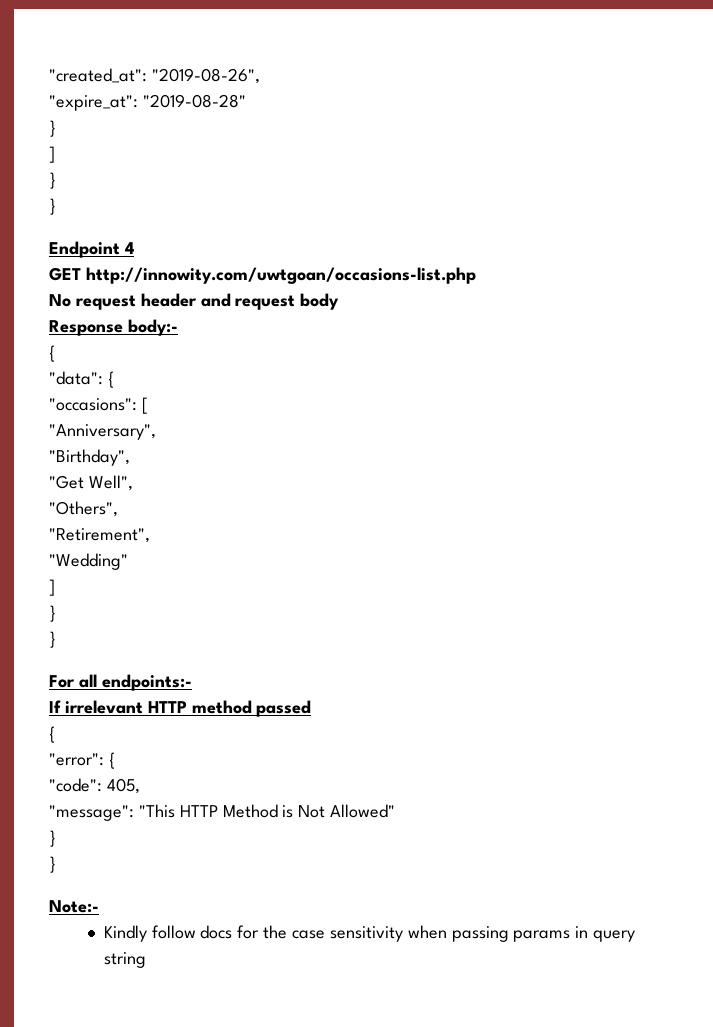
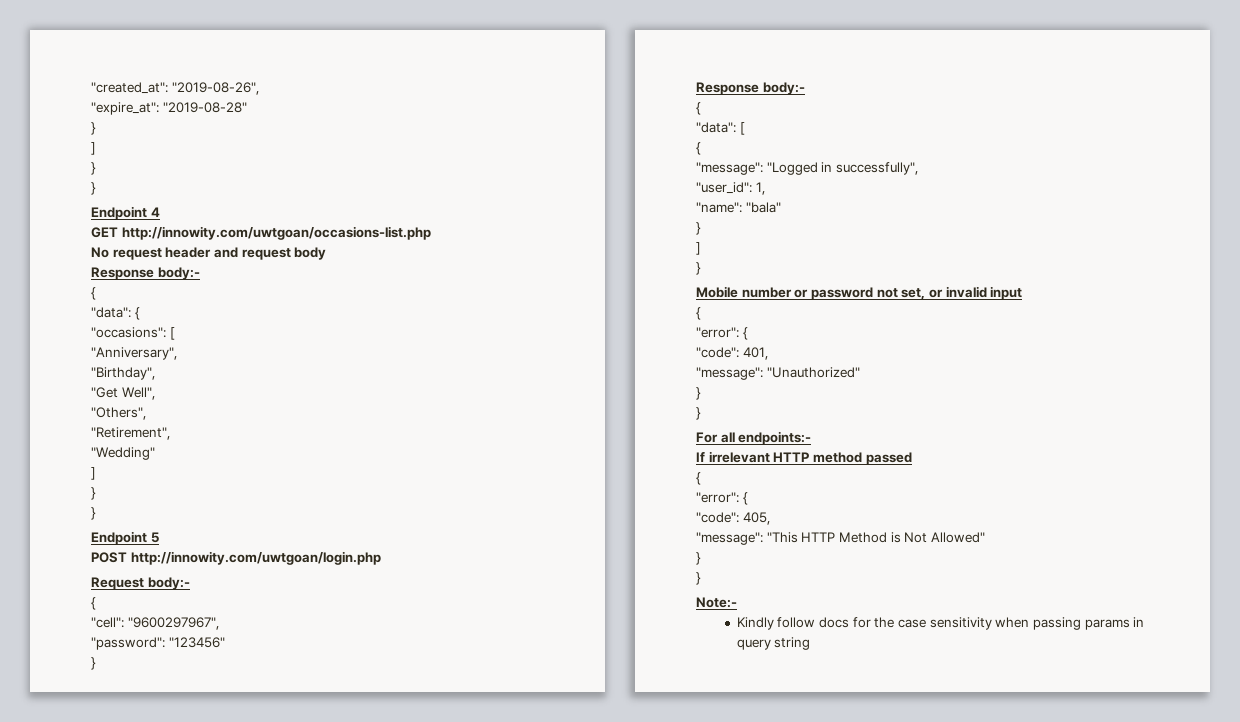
+ Endpoint 5
+ POST http://innowity.com/uwtgoan/login.php
+ Request body:-
+ {
+ "cell": "9600297967",
+ "password": "123456"
+ }
+ Response body:-
+ {
+ "data": [
+ {
+ "message": "Logged in successfully",
+ "user_id": 1,
+ "name": "bala"
+ }
+ ]
+ }
+ Mobile number or password not set, or invalid input
+ {
+ "error": {
+ "code": 401,
+ "message": "Unauthorized"
+ }
+ }

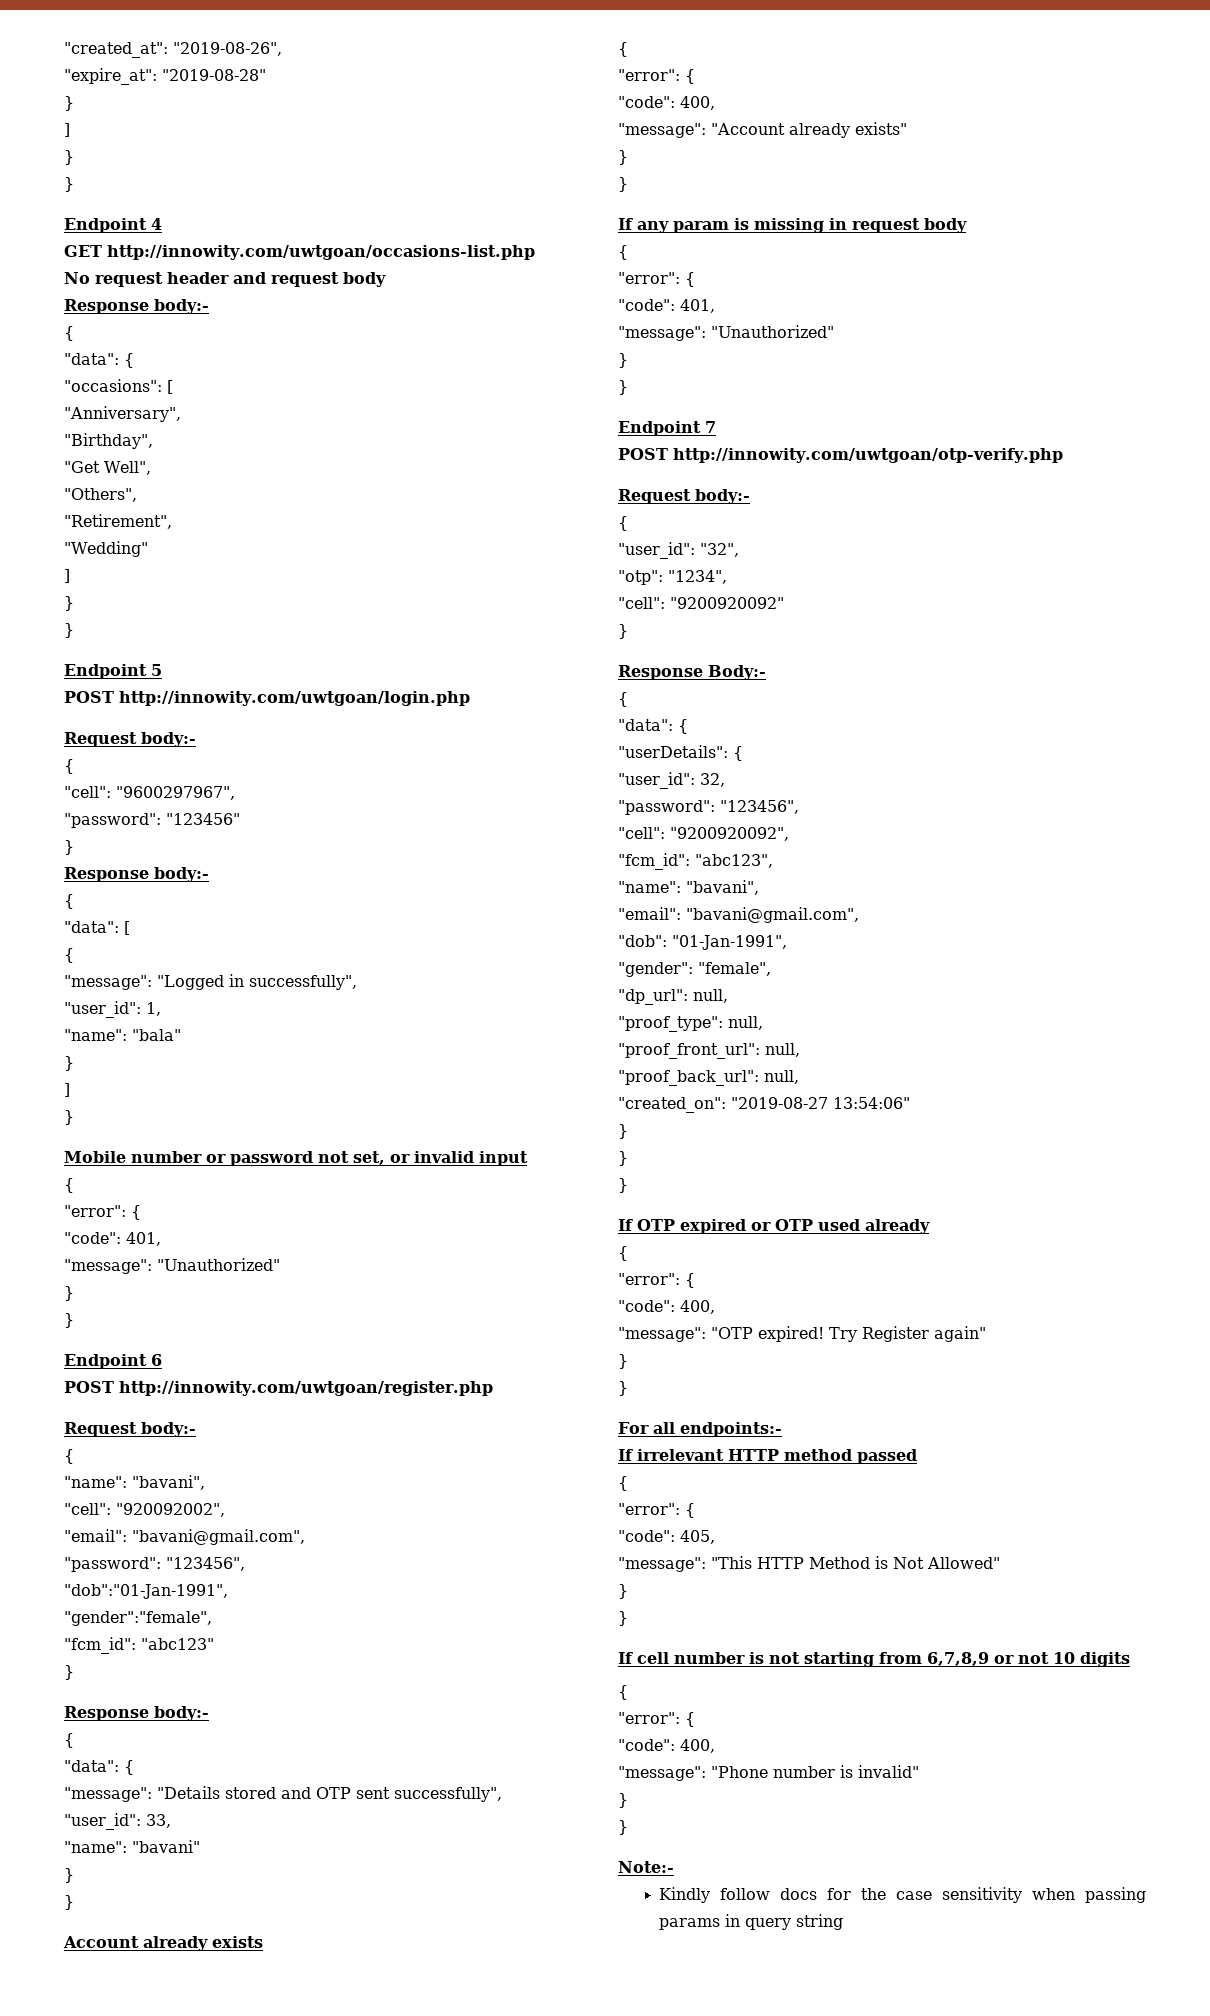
+ Endpoint 6
+ POST http://innowity.com/uwtgoan/register.php
+ Request body:-
+ {
+ "name": "bavani",
+ "cell": "920092002",
+ "email": "bavani@gmail.com",
+ "password": "123456",
+ "dob":"01-Jan-1991",
+ "gender":"female",
+ "fcm_id": "abc123"
+ }
+ Response body:-
+ {
+ "data": {
+ "message": "Details stored and OTP sent successfully",
+ "user_id": 33,
+ "name": "bavani"
+ }
+ }
+ Account already exists
+ {
+ "error": {
+ "code": 400,
+ "message": "Account already exists"
+ }
+ }
+ If any param is missing in request body
+ {
+ "error": {
+ "code": 401,
+ "message": "Unauthorized"
+ }
+ }
+ Endpoint 7
+ POST http://innowity.com/uwtgoan/otp-verify.php
+ Request body:-
+ {
+ "user_id": "32",
+ "otp": "1234",
+ "cell": "9200920092"
+ }
+ Response Body:-
+ {
+ "data": {
+ "userDetails": {
+ "user_id": 32,
+ "password": "123456",
+ "cell": "9200920092",
+ "fcm_id": "abc123",
+ "name": "bavani",
+ "email": "bavani@gmail.com",
+ "dob": "01-Jan-1991",
+ "gender": "female",
+ "dp_url": null,
+ "proof_type": null,
+ "proof_front_url": null,
+ "proof_back_url": null,
+ "created_on": "2019-08-27 13:54:06"
+ }
+ }
+ }
+ If OTP expired or OTP used already
+ {
+ "error": {
+ "code": 400,
+ "message": "OTP expired! Try Register again"
+ }
+ }
+ If cell number is not starting from 6,7,8,9 or not 10 digits
+ {
+ "error": {
+ "code": 400,
+ "message": "Phone number is invalid"
+ }
+ }

